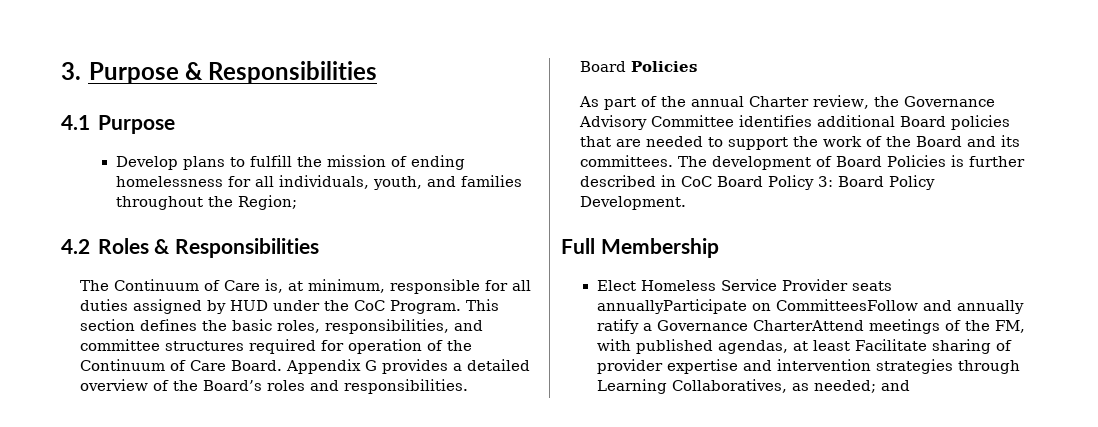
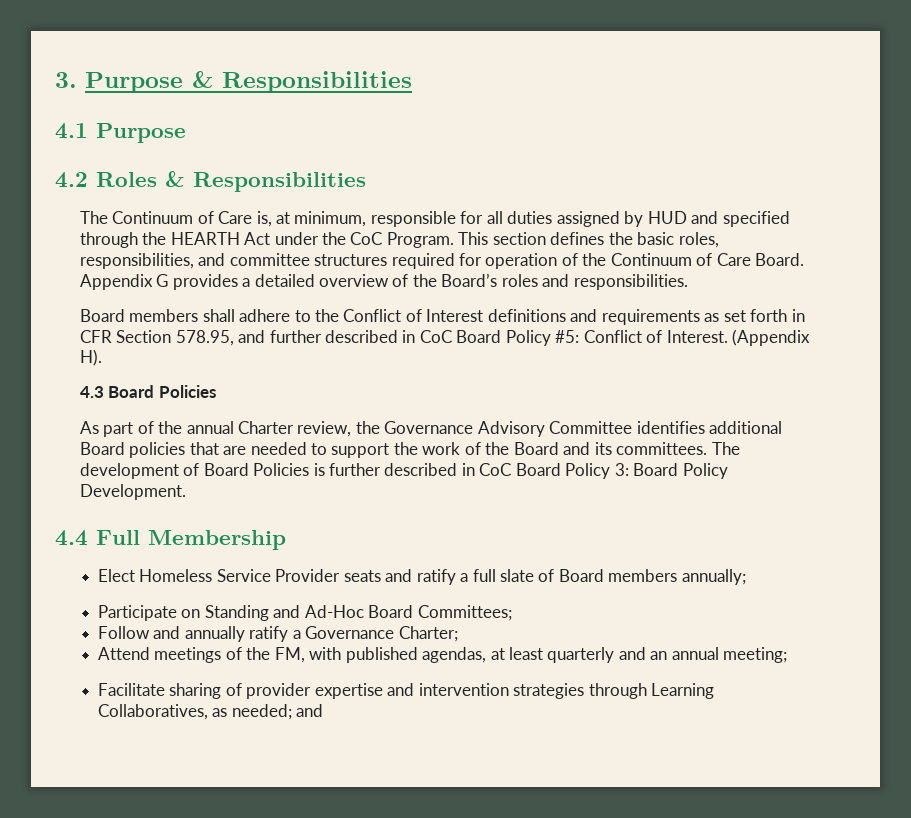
- Develop plans to fulfill the mission of ending homelessness for all individuals, youth, and families throughout the Region;
- The Continuum of Care is, at minimum, responsible for all duties assigned by HUD under the CoC Program.
+ The Continuum of Care is, at minimum, responsible for all duties assigned by HUD and specified through the HEARTH Act under the CoC Program.
  Appendix G provides a detailed overview of the Board’s roles and responsibilities.
- Board Policies
+ Board members shall adhere to the Conflict of Interest definitions and requirements as set forth in CFR Section 578.95, and further described in CoC Board Policy #5: Conflict of Interest. (Appendix H).
+ 4.3 Board Policies
- Full Membership
+ 4.4 Full Membership
- Elect Homeless Service Provider seats annuallyParticipate on CommitteesFollow and annually ratify a Governance CharterAttend meetings of the FM, with published agendas, at least Facilitate sharing of provider expertise and intervention strategies through Learning Collaboratives, as needed; and
+ Elect Homeless Service Provider seats and ratify a full slate of Board members annually;
+ Participate on Standing and Ad-Hoc Board Committees;
+ Follow and annually ratify a Governance Charter;
+ Attend meetings of the FM, with published agendas, at least quarterly and an annual meeting;
+ Facilitate sharing of provider expertise and intervention strategies through Learning Collaboratives, as needed; and

